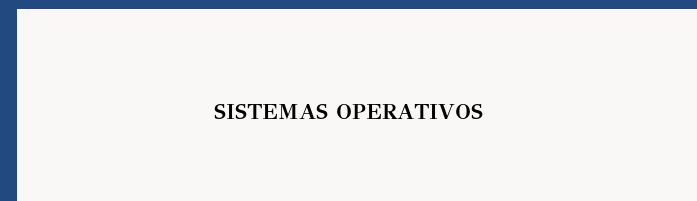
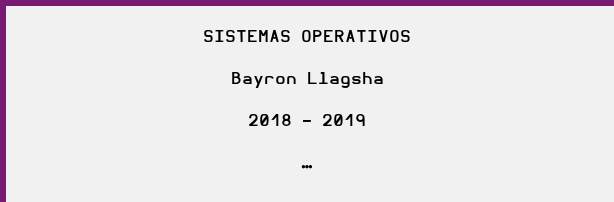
+ Bayron Llagsha
+ 2018 – 2019
+ …

